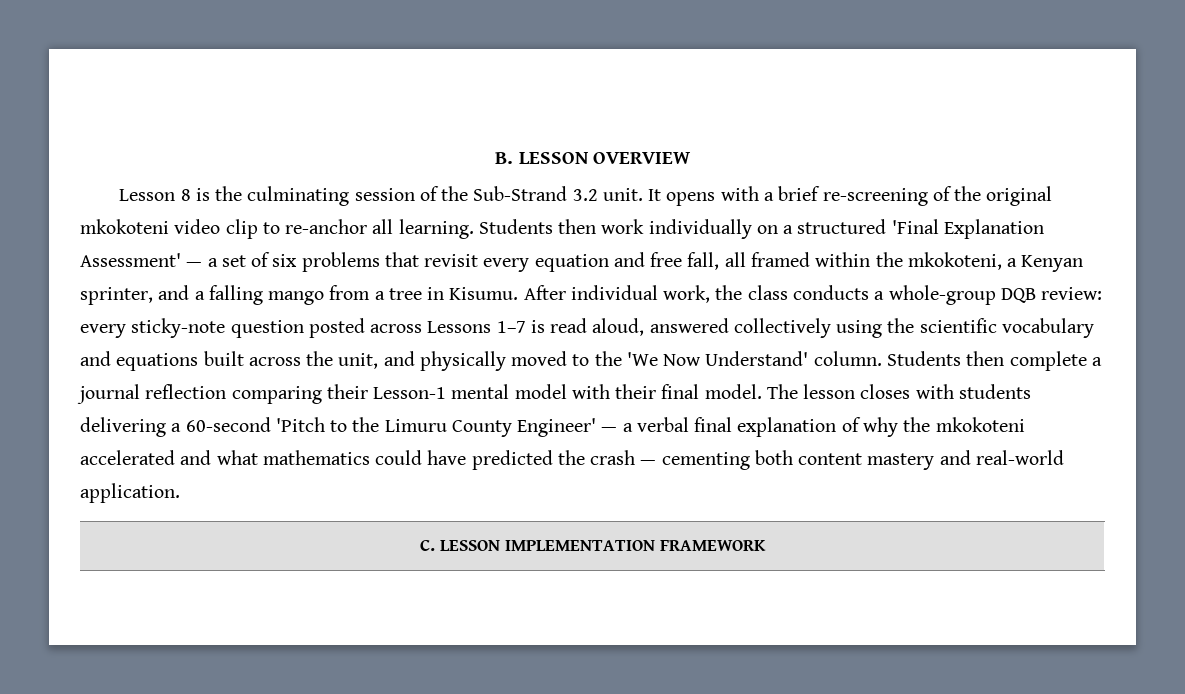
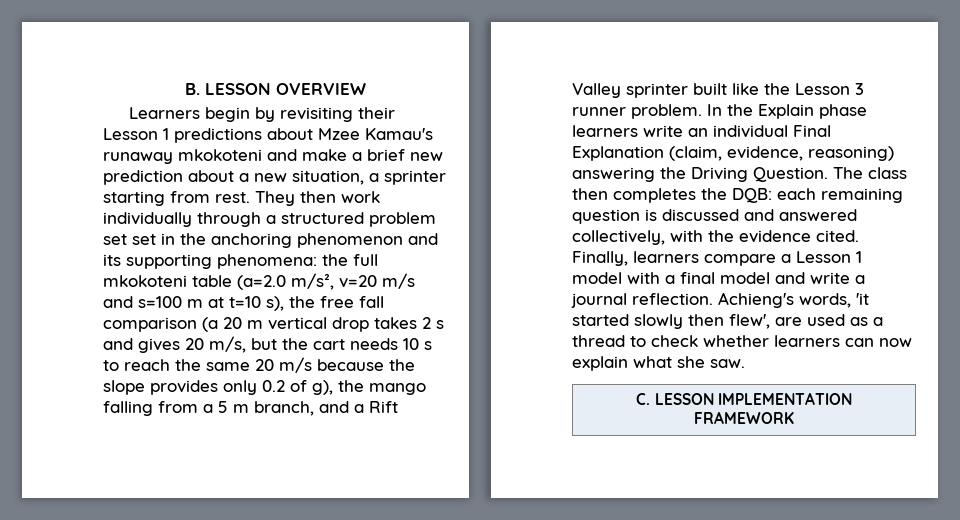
- Lesson 8 is the culminating session of the Sub-Strand 3.2 unit. It opens with a brief re-screening of the original mkokoteni video clip to re-anchor all learning. Students then work individually on a structured 'Final Explanation Assessment' — a set of six problems that revisit every equation and free fall, all framed within the mkokoteni, a Kenyan sprinter, and a falling mango from a tree in Kisumu. After individual work, the class conducts a whole-group DQB review: every sticky-note question posted across Lessons 1–7 is read aloud, answered collectively using the scientific vocabulary and equations built across the unit, and physically moved to the 'We Now Understand' column. Students then complete a journal reflection comparing their Lesson-1 mental model with their final model. The lesson closes with students delivering a 60-second 'Pitch to the Limuru County Engineer' — a verbal final explanation of why the mkokoteni accelerated and what mathematics could have predicted the crash — cementing both content mastery and real-world application.
+ Learners begin by revisiting their Lesson 1 predictions about Mzee Kamau's runaway mkokoteni and make a brief new prediction about a new situation, a sprinter starting from rest. They then work individually through a structured problem set set in the anchoring phenomenon and its supporting phenomena: the full mkokoteni table (a=2.0 m/s², v=20 m/s and s=100 m at t=10 s), the free fall comparison (a 20 m vertical drop takes 2 s and gives 20 m/s, but the cart needs 10 s to reach the same 20 m/s because the slope provides only 0.2 of g), the mango falling from a 5 m branch, and a Rift Valley sprinter built like the Lesson 3 runner problem. In the Explain phase learners write an individual Final Explanation (claim, evidence, reasoning) answering the Driving Question. The class then completes the DQB: each remaining question is discussed and answered collectively, with the evidence cited. Finally, learners compare a Lesson 1 model with a final model and write a journal reflection. Achieng's words, 'it started slowly then flew', are used as a thread to check whether learners can now explain what she saw.

